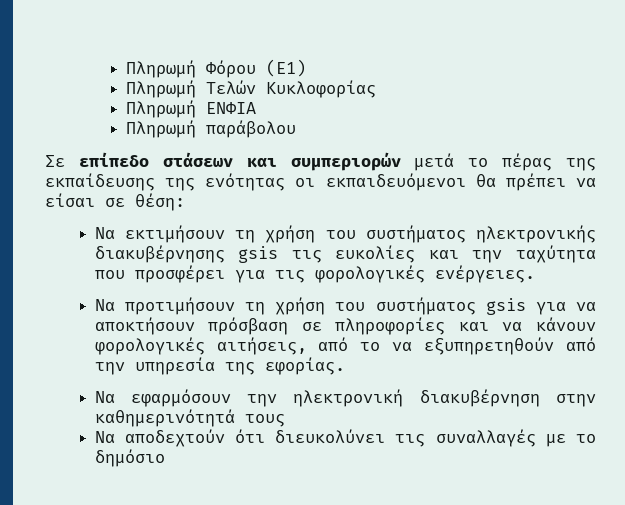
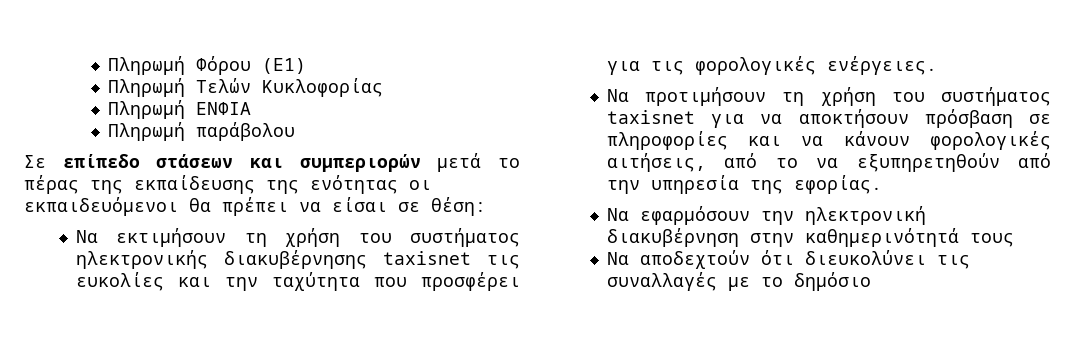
- Να εκτιμήσουν τη χρήση του συστήματος ηλεκτρονικής διακυβέρνησης gsis τις ευκολίες και την ταχύτητα που προσφέρει για τις φορολογικές ενέργειες.
+ Να εκτιμήσουν τη χρήση του συστήματος ηλεκτρονικής διακυβέρνησης taxisnet τις ευκολίες και την ταχύτητα που προσφέρει για τις φορολογικές ενέργειες.
- Να προτιμήσουν τη χρήση του συστήματος gsis για να αποκτήσουν πρόσβαση σε πληροφορίες και να κάνουν φορολογικές αιτήσεις, από το να εξυπηρετηθούν από την υπηρεσία της εφορίας.
+ Να προτιμήσουν τη χρήση του συστήματος taxisnet για να αποκτήσουν πρόσβαση σε πληροφορίες και να κάνουν φορολογικές αιτήσεις, από το να εξυπηρετηθούν από την υπηρεσία της εφορίας.

